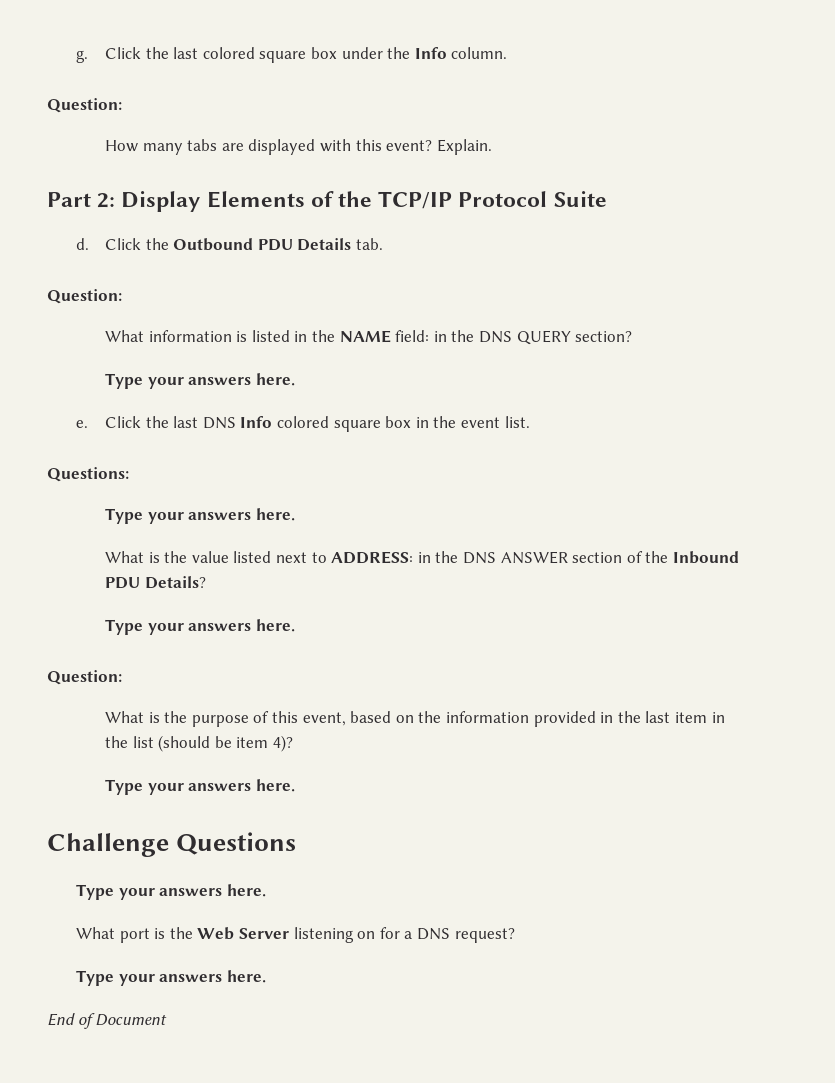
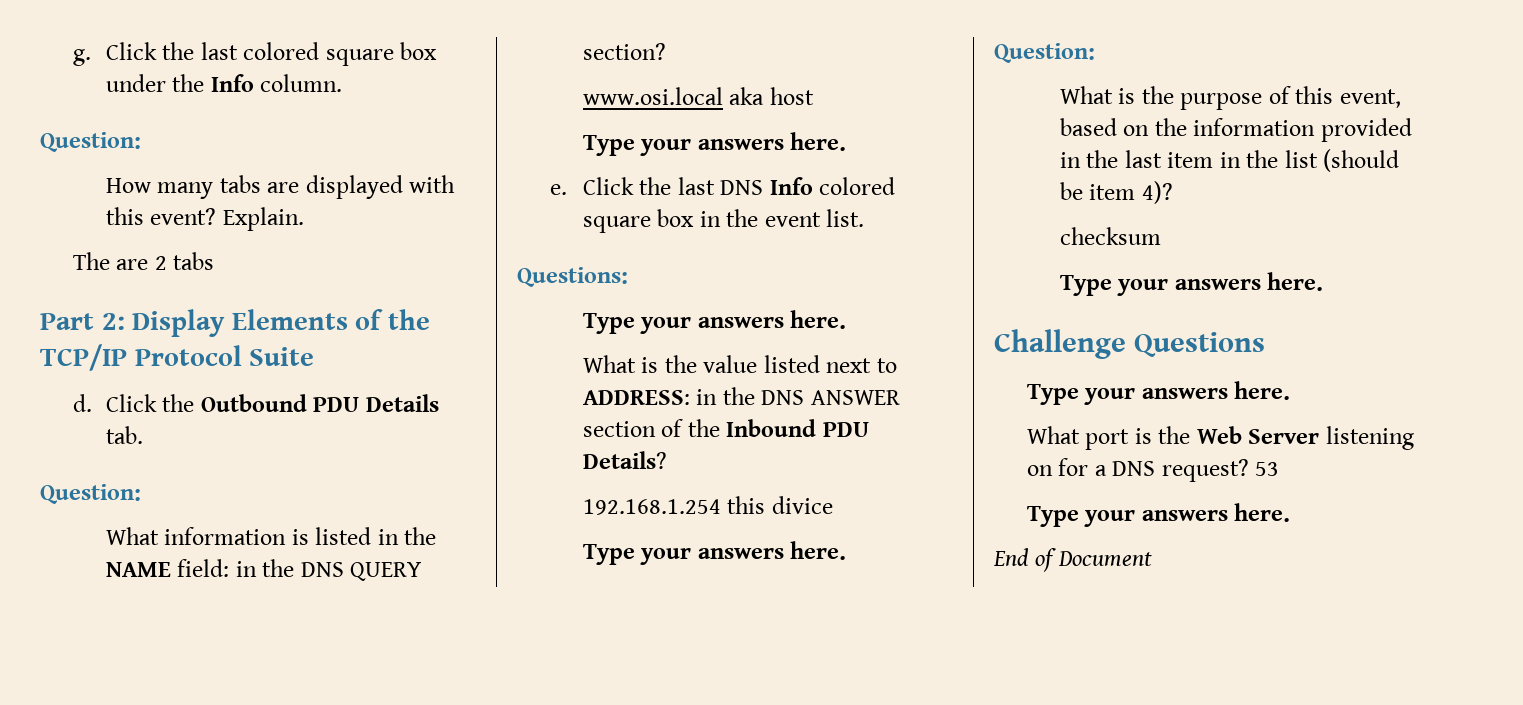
+ The are 2 tabs
+ www.osi.local aka host
+ 192.168.1.254 this divice
+ checksum
+ 53

